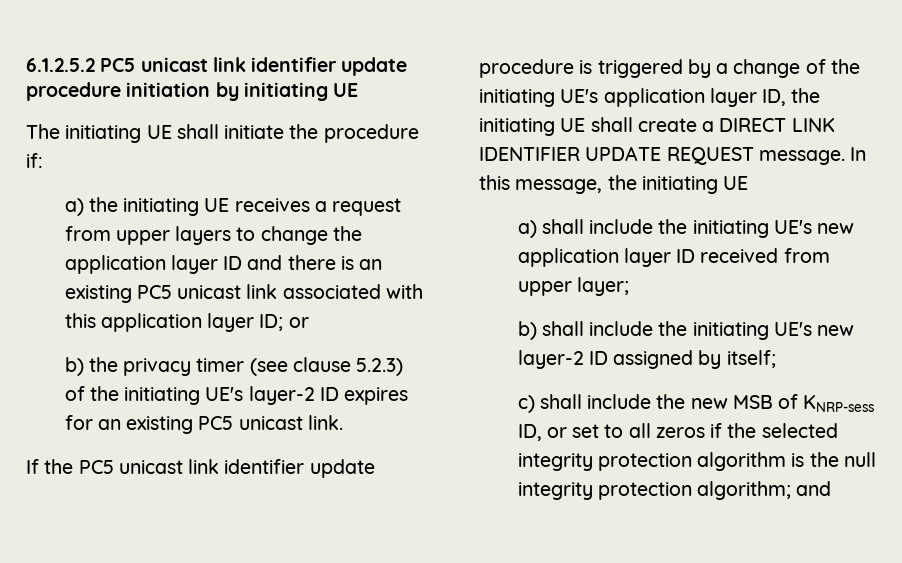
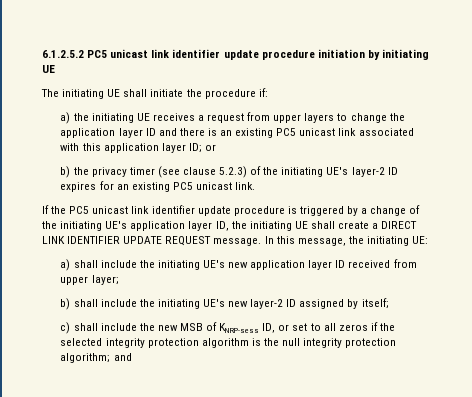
- In this message, the initiating UE
+ In this message, the initiating UE:

